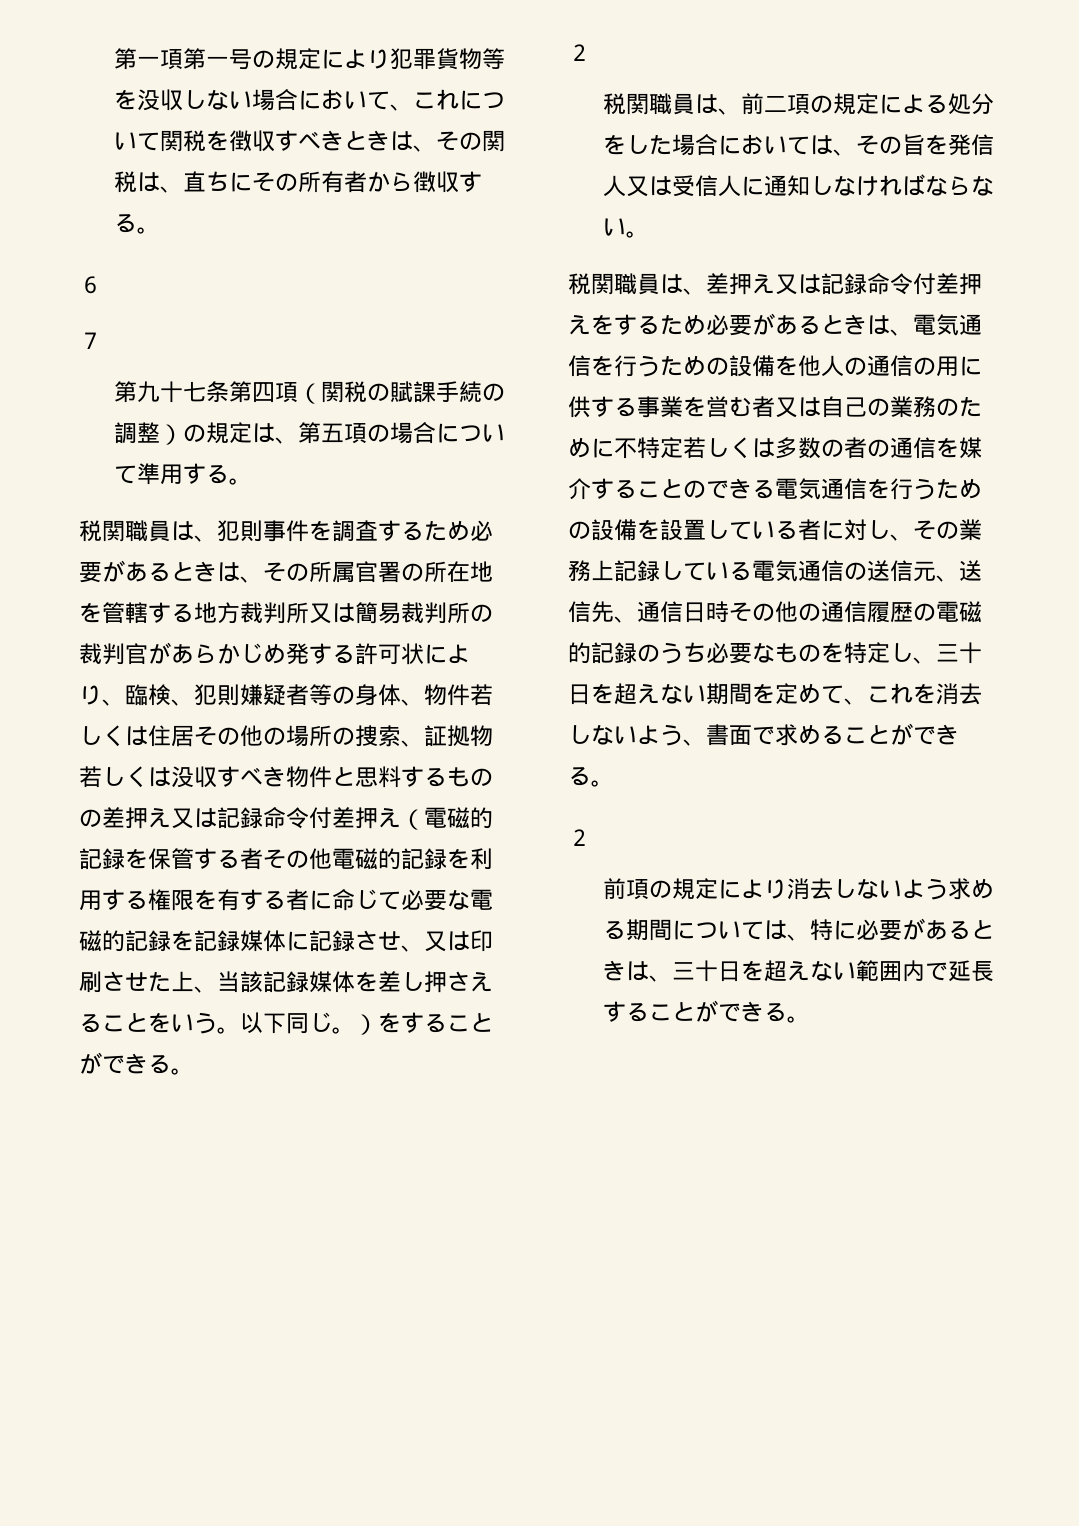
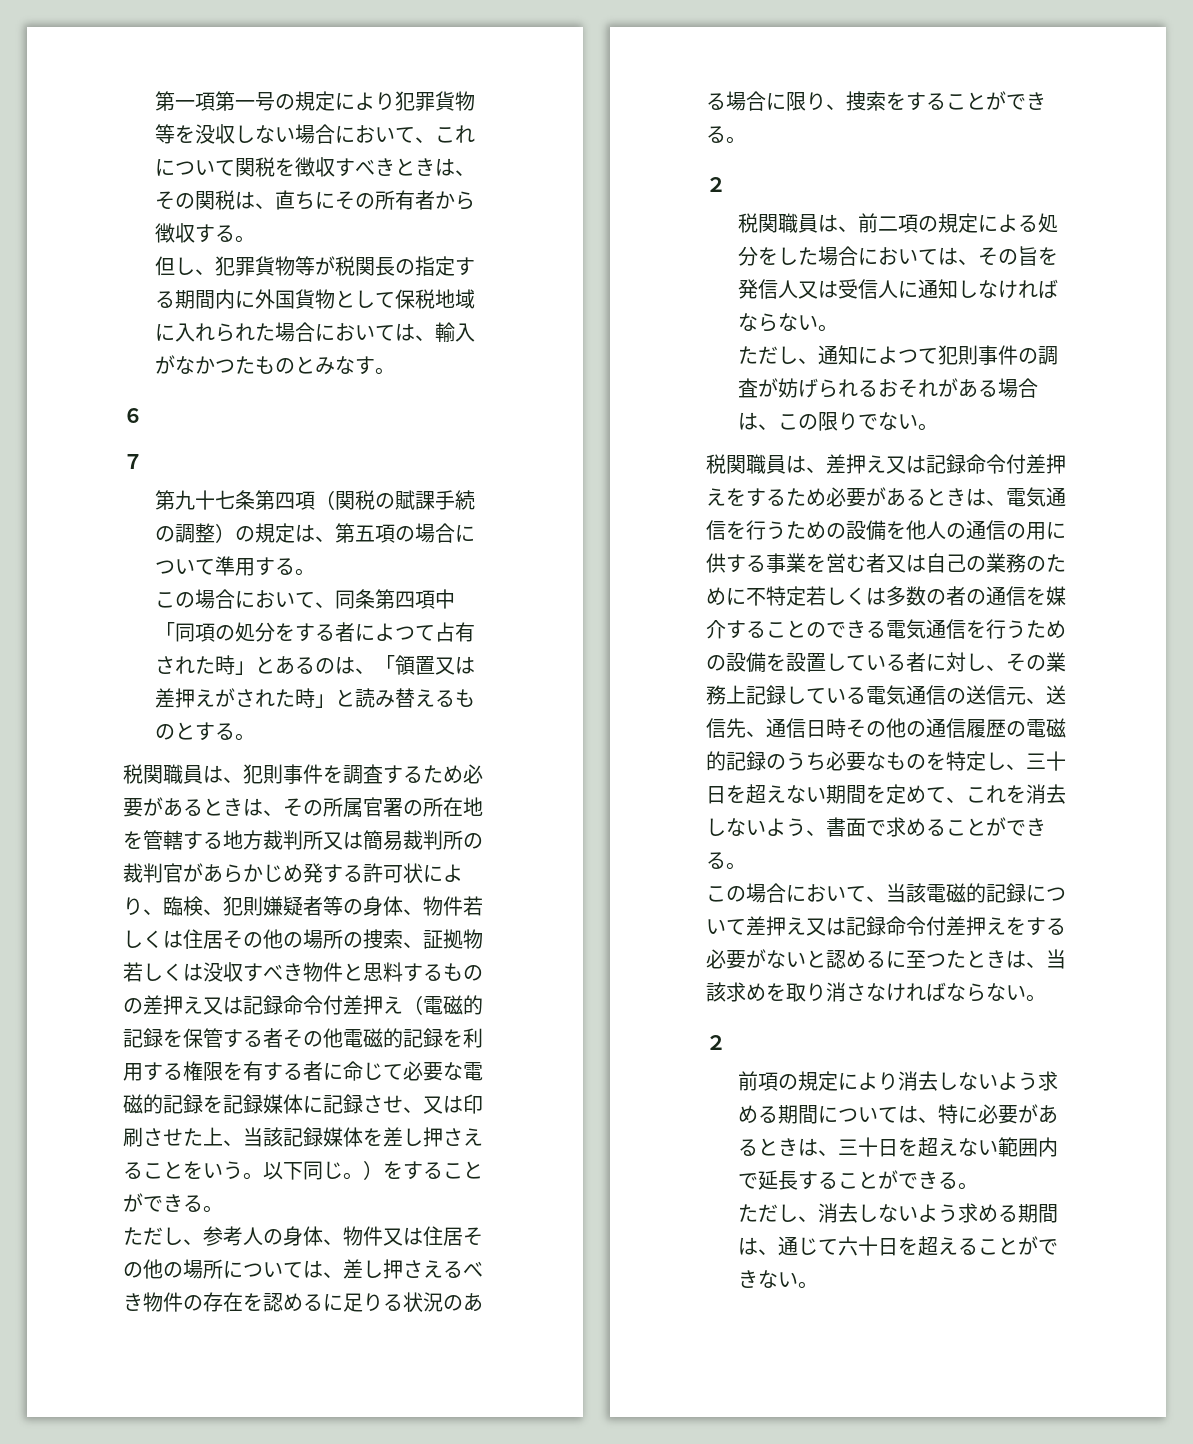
+ 但し、犯罪貨物等が税関長の指定する期間内に外国貨物として保税地域に入れられた場合においては、輸入がなかつたものとみなす。
+ この場合において、同条第四項中「同項の処分をする者によつて占有された時」とあるのは、「領置又は差押えがされた時」と読み替えるものとする。
+ ただし、参考人の身体、物件又は住居その他の場所については、差し押さえるべき物件の存在を認めるに足りる状況のある場合に限り、捜索をすることができる。
+ ただし、通知によつて犯則事件の調査が妨げられるおそれがある場合は、この限りでない。
+ この場合において、当該電磁的記録について差押え又は記録命令付差押えをする必要がないと認めるに至つたときは、当該求めを取り消さなければならない。
+ ただし、消去しないよう求める期間は、通じて六十日を超えることができない。

